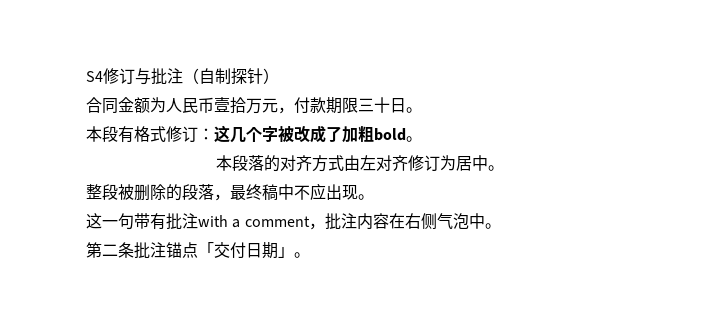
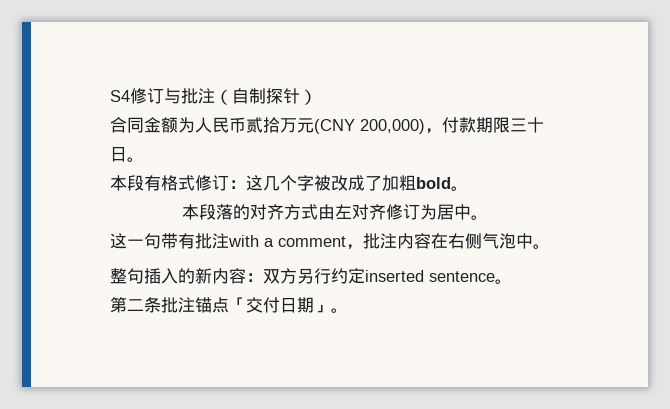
- 合同金额为人民币壹拾万元，付款期限三十日。
+ 合同金额为人民币贰拾万元(CNY 200,000)，付款期限三十日。
- 整段被删除的段落，最终稿中不应出现。
+ 整句插入的新内容：双方另行约定inserted sentence。

